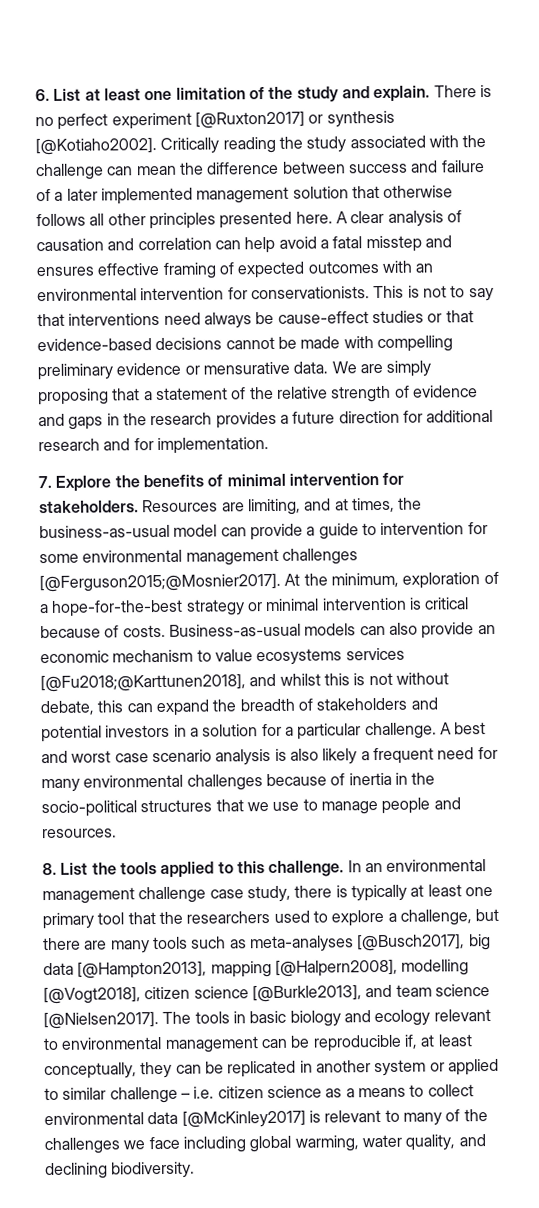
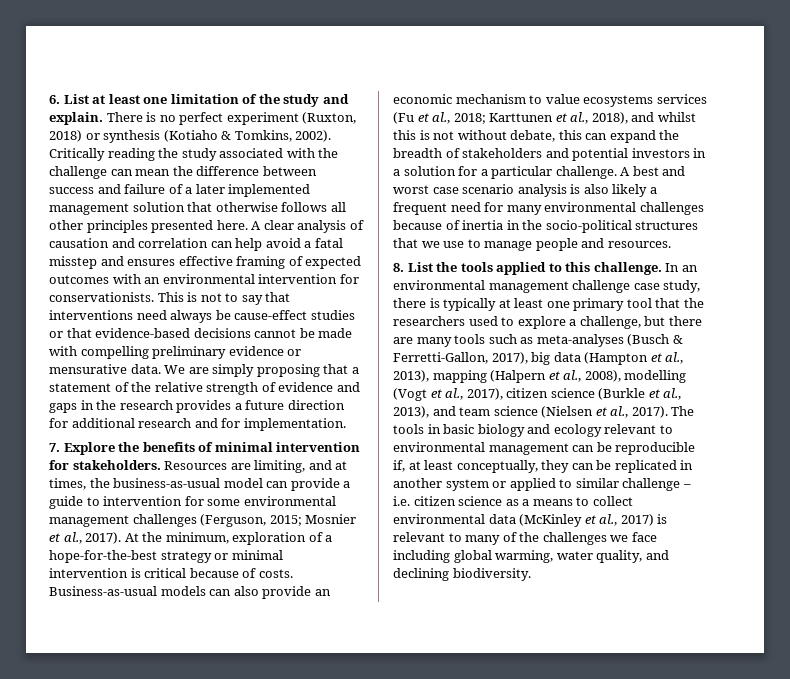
- There is no perfect experiment [@Ruxton2017] or synthesis [@Kotiaho2002].
+ There is no perfect experiment (Ruxton, 2018) or synthesis (Kotiaho & Tomkins, 2002).
- Resources are limiting, and at times, the business-as-usual model can provide a guide to intervention for some environmental management challenges [@Ferguson2015;@Mosnier2017].
+ Resources are limiting, and at times, the business-as-usual model can provide a guide to intervention for some environmental management challenges (Ferguson, 2015; Mosnier et al., 2017).
- Business-as-usual models can also provide an economic mechanism to value ecosystems services [@Fu2018;@Karttunen2018], and whilst this is not without debate, this can expand the breadth of stakeholders and potential investors in a solution for a particular challenge.
+ Business-as-usual models can also provide an economic mechanism to value ecosystems services (Fu et al., 2018; Karttunen et al., 2018), and whilst this is not without debate, this can expand the breadth of stakeholders and potential investors in a solution for a particular challenge.
- In an environmental management challenge case study, there is typically at least one primary tool that the researchers used to explore a challenge, but there are many tools such as meta-analyses [@Busch2017], big data [@Hampton2013], mapping [@Halpern2008], modelling [@Vogt2018], citizen science [@Burkle2013], and team science [@Nielsen2017].
+ In an environmental management challenge case study, there is typically at least one primary tool that the researchers used to explore a challenge, but there are many tools such as meta-analyses (Busch & Ferretti-Gallon, 2017), big data (Hampton et al., 2013), mapping (Halpern et al., 2008), modelling (Vogt et al., 2017), citizen science (Burkle et al., 2013), and team science (Nielsen et al., 2017).
- The tools in basic biology and ecology relevant to environmental management can be reproducible if, at least conceptually, they can be replicated in another system or applied to similar challenge – i.e. citizen science as a means to collect environmental data [@McKinley2017] is relevant to many of the challenges we face including global warming, water quality, and declining biodiversity.
+ The tools in basic biology and ecology relevant to environmental management can be reproducible if, at least conceptually, they can be replicated in another system or applied to similar challenge – i.e. citizen science as a means to collect environmental data (McKinley et al., 2017) is relevant to many of the challenges we face including global warming, water quality, and declining biodiversity.

